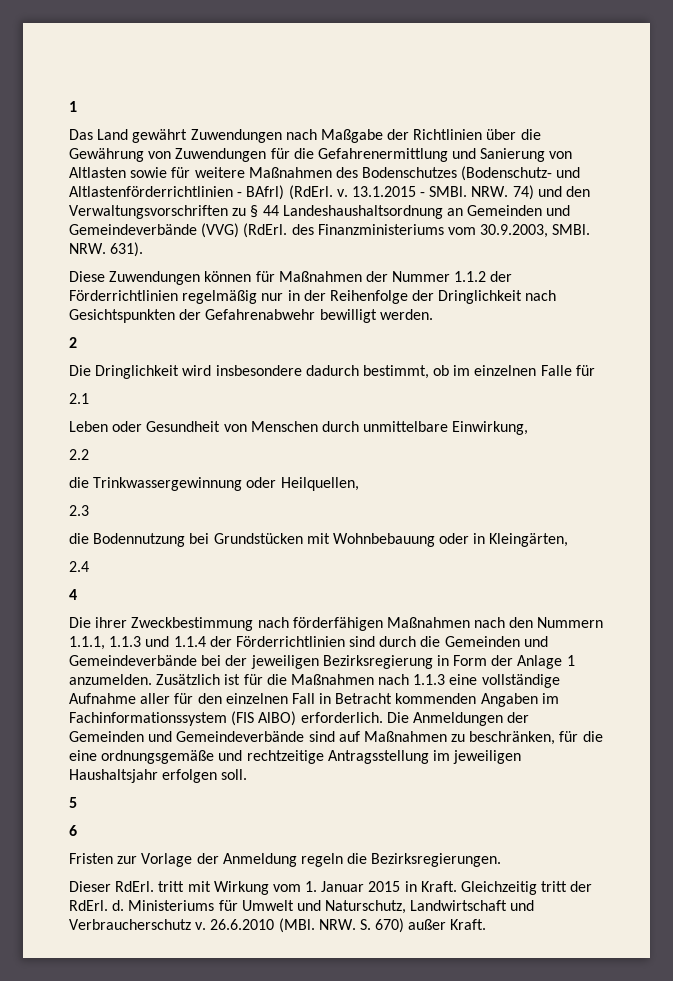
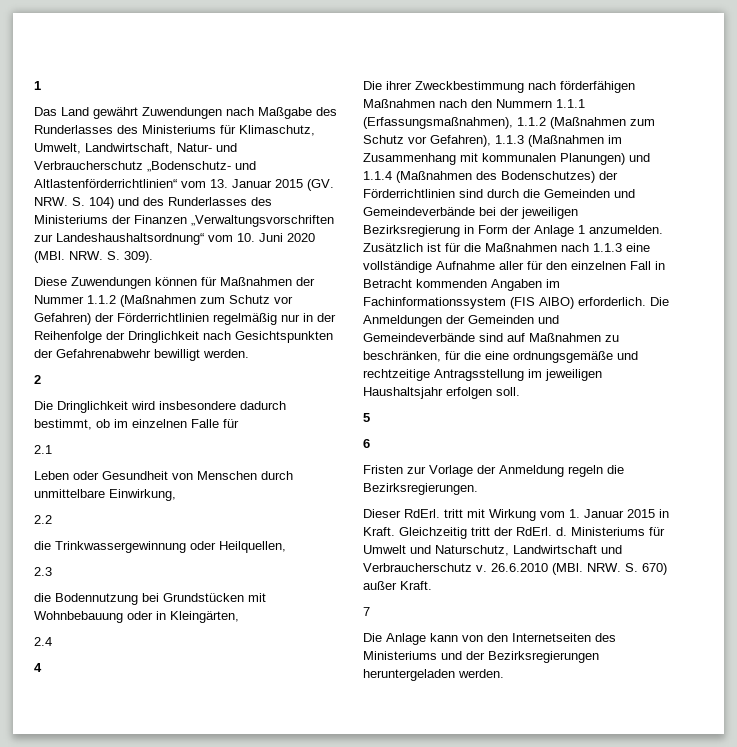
- Das Land gewährt Zuwendungen nach Maßgabe der Richtlinien über die Gewährung von Zuwendungen für die Gefahrenermittlung und Sanierung von Altlasten sowie für weitere Maßnahmen des Bodenschutzes (Bodenschutz- und Altlastenförderrichtlinien - BAfrl) (RdErl. v. 13.1.2015 - SMBl. NRW. 74) und den Verwaltungsvorschriften zu § 44 Landeshaushaltsordnung an Gemeinden und Gemeindeverbände (VVG) (RdErl. des Finanzministeriums vom 30.9.2003, SMBl. NRW. 631).
+ Das Land gewährt Zuwendungen nach Maßgabe des Runderlasses des Ministeriums für Klimaschutz, Umwelt, Landwirtschaft, Natur- und Verbraucherschutz „Bodenschutz- und Altlastenförderrichtlinien“ vom 13. Januar 2015 (GV. NRW. S. 104) und des Runderlasses des Ministeriums der Finanzen „Verwaltungsvorschriften zur Landeshaushaltsordnung“ vom 10. Juni 2020 (MBl. NRW. S. 309).
- Diese Zuwendungen können für Maßnahmen der Nummer 1.1.2 der Förderrichtlinien regelmäßig nur in der Reihenfolge der Dringlichkeit nach Gesichtspunkten der Gefahrenabwehr bewilligt werden.
+ Diese Zuwendungen können für Maßnahmen der Nummer 1.1.2 (Maßnahmen zum Schutz vor Gefahren) der Förderrichtlinien regelmäßig nur in der Reihenfolge der Dringlichkeit nach Gesichtspunkten der Gefahrenabwehr bewilligt werden.
- Die ihrer Zweckbestimmung nach förderfähigen Maßnahmen nach den Nummern 1.1.1, 1.1.3 und 1.1.4 der Förderrichtlinien sind durch die Gemeinden und Gemeindeverbände bei der jeweiligen Bezirksregierung in Form der Anlage 1 anzumelden.
+ Die ihrer Zweckbestimmung nach förderfähigen Maßnahmen nach den Nummern 1.1.1 (Erfassungsmaßnahmen), 1.1.2 (Maßnahmen zum Schutz vor Gefahren), 1.1.3 (Maßnahmen im Zusammenhang mit kommunalen Planungen) und 1.1.4 (Maßnahmen des Bodenschutzes) der Förderrichtlinien sind durch die Gemeinden und Gemeindeverbände bei der jeweiligen Bezirksregierung in Form der Anlage 1 anzumelden.
+ 7
+ Die Anlage kann von den Internetseiten des Ministeriums und der Bezirksregierungen heruntergeladen werden.

